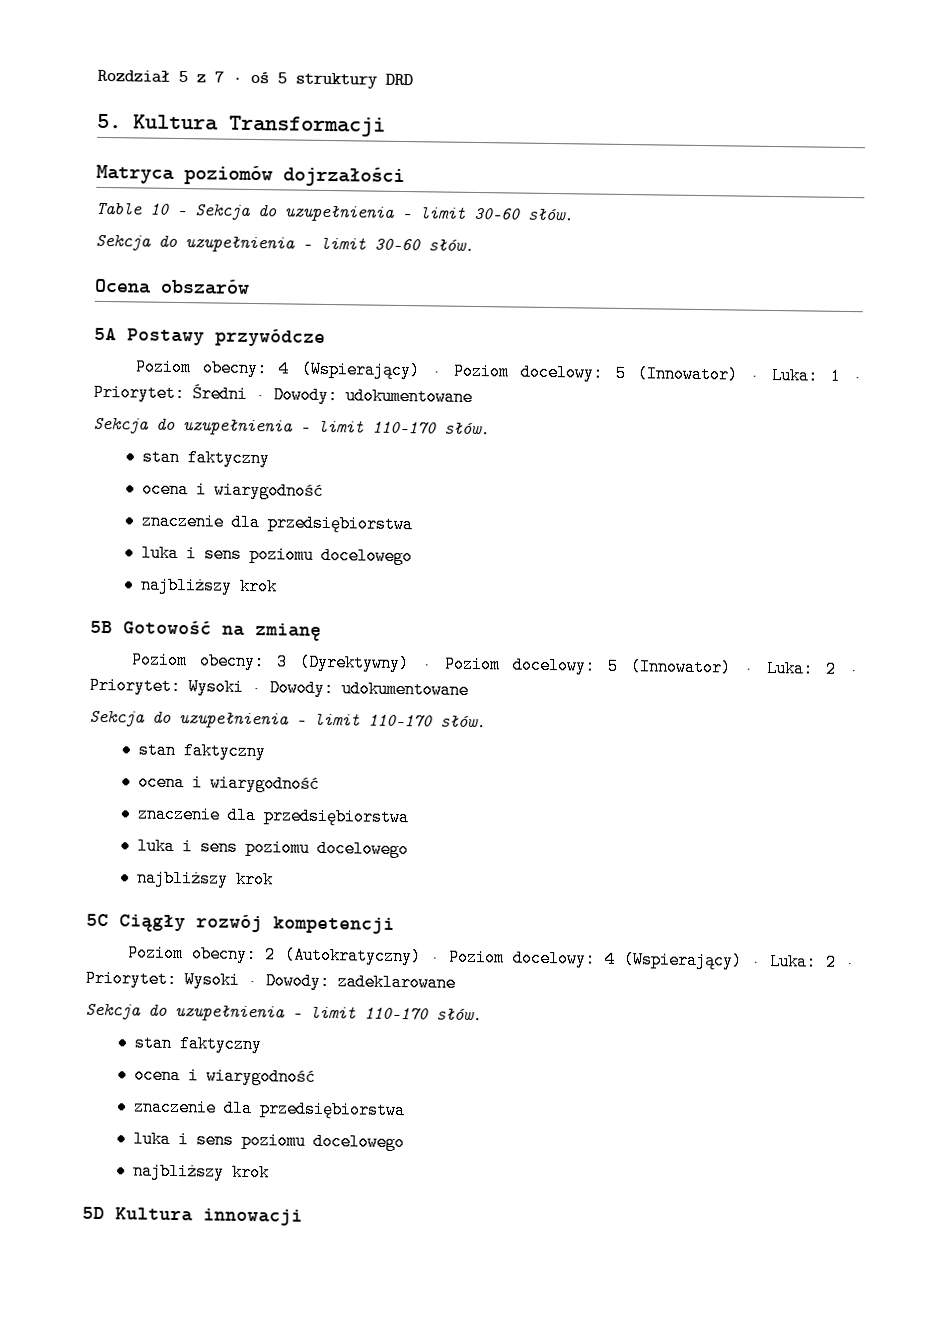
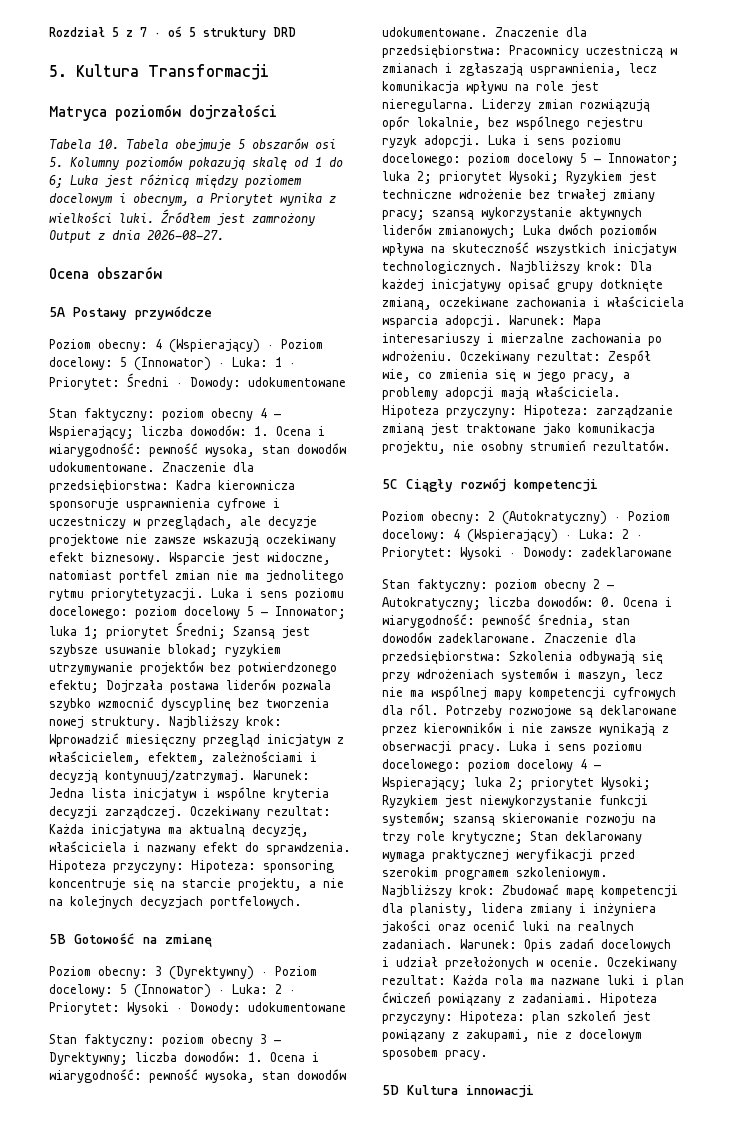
- Table 10 — Sekcja do uzupełnienia — limit 30–60 słów.
- Sekcja do uzupełnienia — limit 30–60 słów.
+ Tabela 10. Tabela obejmuje 5 obszarów osi 5. Kolumny poziomów pokazują skalę od 1 do 6; Luka jest różnicą między poziomem docelowym i obecnym, a Priorytet wynika z wielkości luki. Źródłem jest zamrożony Output z dnia 2026-08-27.
  Poziom obecny: 4 (Wspierający) · Poziom docelowy: 5 (Innowator) · Luka: 1 · Priorytet: Średni · Dowody: udokumentowane
- Sekcja do uzupełnienia — limit 110–170 słów.
- stan faktyczny
- ocena i wiarygodność
- znaczenie dla przedsiębiorstwa
- luka i sens poziomu docelowego
- najbliższy krok
+ Stan faktyczny: poziom obecny 4 — Wspierający; liczba dowodów: 1. Ocena i wiarygodność: pewność wysoka, stan dowodów udokumentowane. Znaczenie dla przedsiębiorstwa: Kadra kierownicza sponsoruje usprawnienia cyfrowe i uczestniczy w przeglądach, ale decyzje projektowe nie zawsze wskazują oczekiwany efekt biznesowy. Wsparcie jest widoczne, natomiast portfel zmian nie ma jednolitego rytmu priorytetyzacji. Luka i sens poziomu docelowego: poziom docelowy 5 — Innowator; luka 1; priorytet Średni; Szansą jest szybsze usuwanie blokad; ryzykiem utrzymywanie projektów bez potwierdzonego efektu; Dojrzała postawa liderów pozwala szybko wzmocnić dyscyplinę bez tworzenia nowej struktury. Najbliższy krok: Wprowadzić miesięczny przegląd inicjatyw z właścicielem, efektem, zależnościami i decyzją kontynuuj/zatrzymaj. Warunek: Jedna lista inicjatyw i wspólne kryteria decyzji zarządczej. Oczekiwany rezultat: Każda inicjatywa ma aktualną decyzję, właściciela i nazwany efekt do sprawdzenia. Hipoteza przyczyny: Hipoteza: sponsoring koncentruje się na starcie projektu, a nie na kolejnych decyzjach portfelowych.
  Poziom obecny: 3 (Dyrektywny) · Poziom docelowy: 5 (Innowator) · Luka: 2 · Priorytet: Wysoki · Dowody: udokumentowane
- Sekcja do uzupełnienia — limit 110–170 słów.
- stan faktyczny
- ocena i wiarygodność
- znaczenie dla przedsiębiorstwa
- luka i sens poziomu docelowego
- najbliższy krok
+ Stan faktyczny: poziom obecny 3 — Dyrektywny; liczba dowodów: 1. Ocena i wiarygodność: pewność wysoka, stan dowodów udokumentowane. Znaczenie dla przedsiębiorstwa: Pracownicy uczestniczą w zmianach i zgłaszają usprawnienia, lecz komunikacja wpływu na role jest nieregularna. Liderzy zmian rozwiązują opór lokalnie, bez wspólnego rejestru ryzyk adopcji. Luka i sens poziomu docelowego: poziom docelowy 5 — Innowator; luka 2; priorytet Wysoki; Ryzykiem jest techniczne wdrożenie bez trwałej zmiany pracy; szansą wykorzystanie aktywnych liderów zmianowych; Luka dwóch poziomów wpływa na skuteczność wszystkich inicjatyw technologicznych. Najbliższy krok: Dla każdej inicjatywy opisać grupy dotknięte zmianą, oczekiwane zachowania i właściciela wsparcia adopcji. Warunek: Mapa interesariuszy i mierzalne zachowania po wdrożeniu. Oczekiwany rezultat: Zespół wie, co zmienia się w jego pracy, a problemy adopcji mają właściciela. Hipoteza przyczyny: Hipoteza: zarządzanie zmianą jest traktowane jako komunikacja projektu, nie osobny strumień rezultatów.
  Poziom obecny: 2 (Autokratyczny) · Poziom docelowy: 4 (Wspierający) · Luka: 2 · Priorytet: Wysoki · Dowody: zadeklarowane
- Sekcja do uzupełnienia — limit 110–170 słów.
- stan faktyczny
- ocena i wiarygodność
- znaczenie dla przedsiębiorstwa
- luka i sens poziomu docelowego
- najbliższy krok
+ Stan faktyczny: poziom obecny 2 — Autokratyczny; liczba dowodów: 0. Ocena i wiarygodność: pewność średnia, stan dowodów zadeklarowane. Znaczenie dla przedsiębiorstwa: Szkolenia odbywają się przy wdrożeniach systemów i maszyn, lecz nie ma wspólnej mapy kompetencji cyfrowych dla ról. Potrzeby rozwojowe są deklarowane przez kierowników i nie zawsze wynikają z obserwacji pracy. Luka i sens poziomu docelowego: poziom docelowy 4 — Wspierający; luka 2; priorytet Wysoki; Ryzykiem jest niewykorzystanie funkcji systemów; szansą skierowanie rozwoju na trzy role krytyczne; Stan deklarowany wymaga praktycznej weryfikacji przed szerokim programem szkoleniowym. Najbliższy krok: Zbudować mapę kompetencji dla planisty, lidera zmiany i inżyniera jakości oraz ocenić luki na realnych zadaniach. Warunek: Opis zadań docelowych i udział przełożonych w ocenie. Oczekiwany rezultat: Każda rola ma nazwane luki i plan ćwiczeń powiązany z zadaniami. Hipoteza przyczyny: Hipoteza: plan szkoleń jest powiązany z zakupami, nie z docelowym sposobem pracy.

